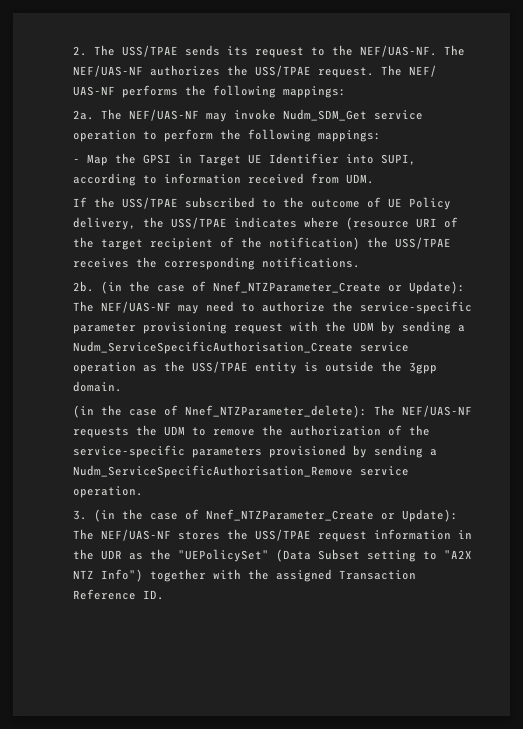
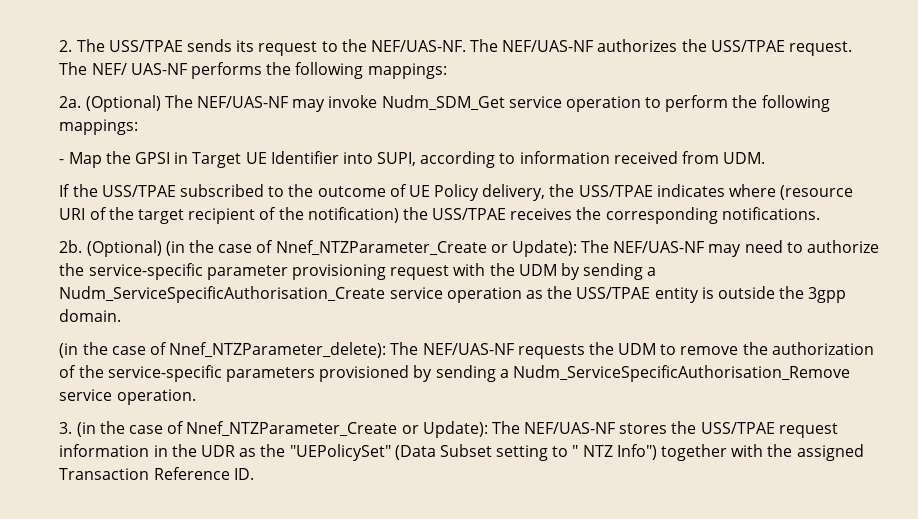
- The NEF/UAS-NF may invoke Nudm_SDM_Get service operation to perform the following mappings:
+ (Optional) The NEF/UAS-NF may invoke Nudm_SDM_Get service operation to perform the following mappings:
- (in the case of Nnef_NTZParameter_Create or Update): The NEF/UAS-NF may need to authorize the service-specific parameter provisioning request with the UDM by sending a Nudm_ServiceSpecificAuthorisation_Create service operation as the USS/TPAE entity is outside the 3gpp domain.
+ (Optional) (in the case of Nnef_NTZParameter_Create or Update): The NEF/UAS-NF may need to authorize the service-specific parameter provisioning request with the UDM by sending a Nudm_ServiceSpecificAuthorisation_Create service operation as the USS/TPAE entity is outside the 3gpp domain.
- 3. (in the case of Nnef_NTZParameter_Create or Update): The NEF/UAS-NF stores the USS/TPAE request information in the UDR as the "UEPolicySet" (Data Subset setting to "A2X NTZ Info") together with the assigned Transaction Reference ID.
+ 3. (in the case of Nnef_NTZParameter_Create or Update): The NEF/UAS-NF stores the USS/TPAE request information in the UDR as the "UEPolicySet" (Data Subset setting to " NTZ Info") together with the assigned Transaction Reference ID.

